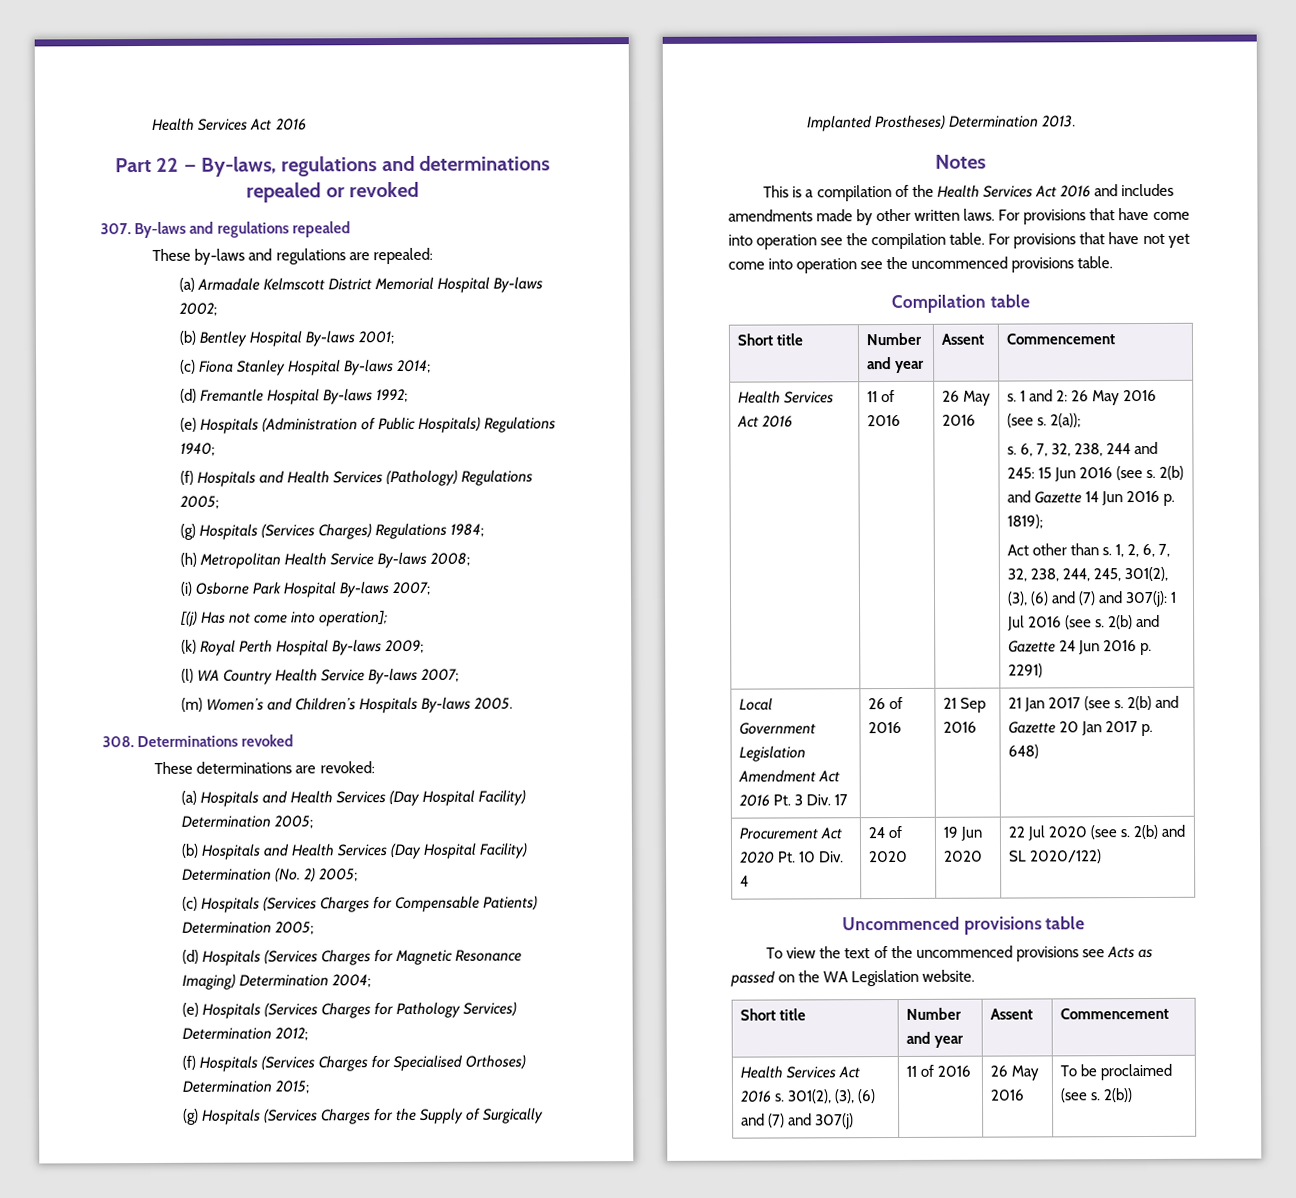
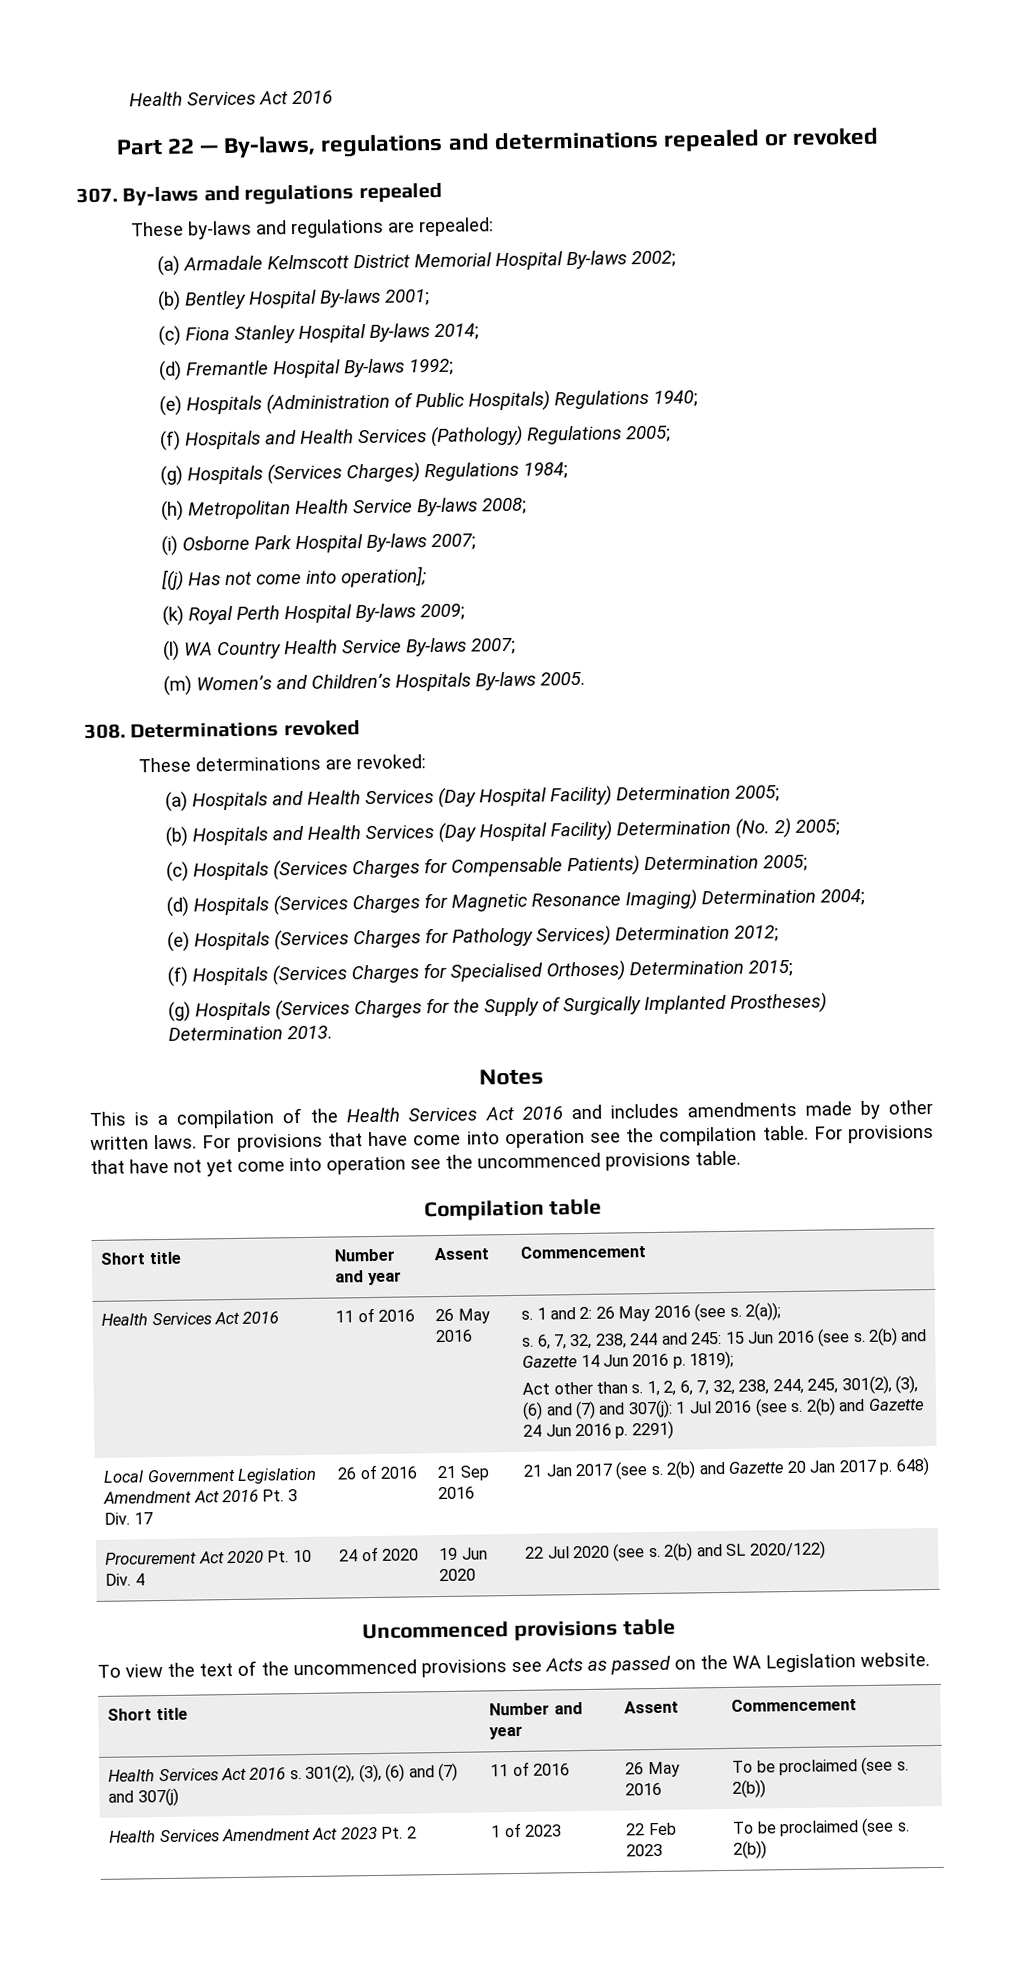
+ Health Services Amendment Act 2023 Pt. 2 | 1 of 2023 | 22 Feb 2023 | To be proclaimed (see s. 2(b))

